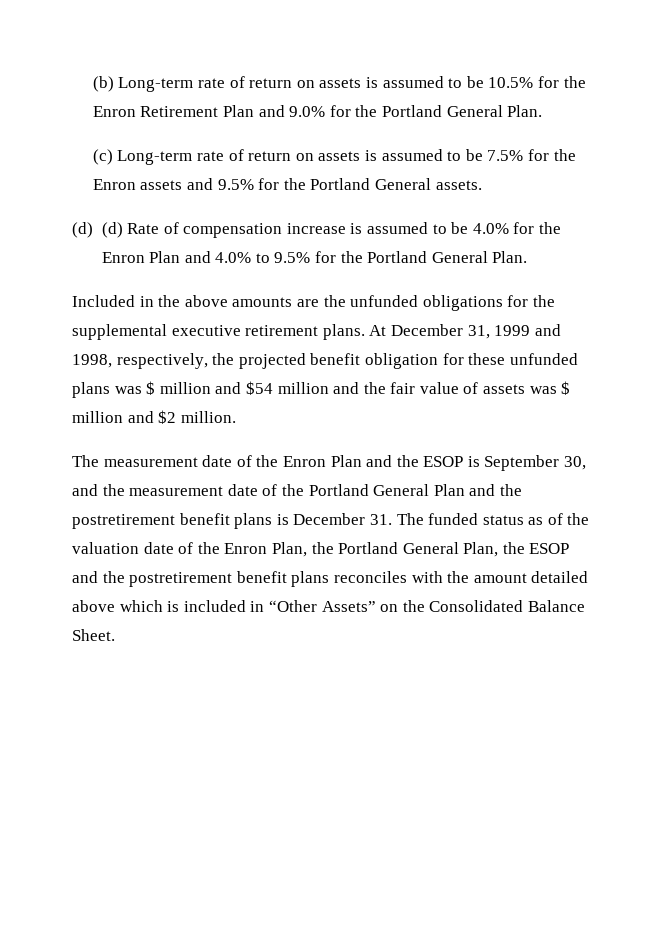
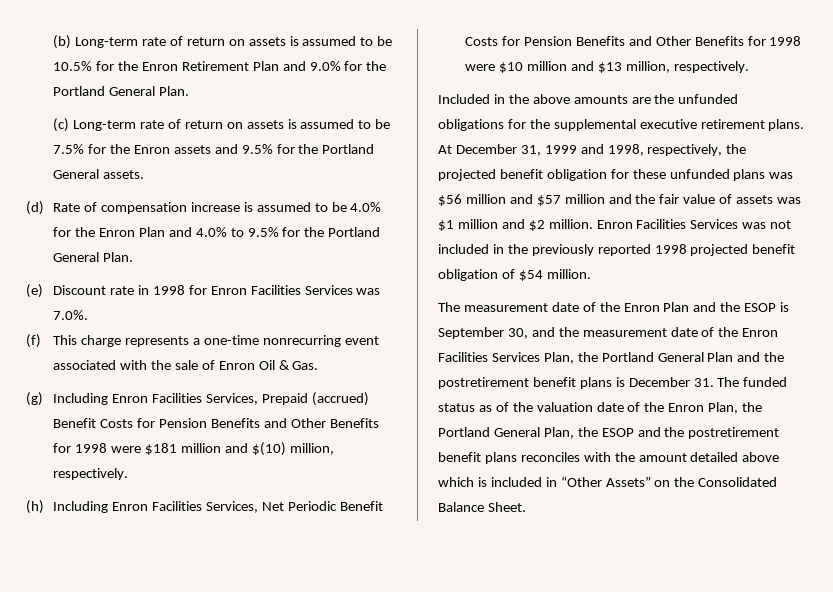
- (d) (d) Rate of compensation increase is assumed to be 4.0% for the Enron Plan and 4.0% to 9.5% for the Portland General Plan.
+ (d) Rate of compensation increase is assumed to be 4.0% for the Enron Plan and 4.0% to 9.5% for the Portland General Plan.
+ (e) Discount rate in 1998 for Enron Facilities Services was 7.0%.
+ (f) This charge represents a one-time nonrecurring event associated with the sale of Enron Oil & Gas.
+ (g) Including Enron Facilities Services, Prepaid (accrued) Benefit Costs for Pension Benefits and Other Benefits for 1998 were $181 million and $(10) million, respectively.
+ (h) Including Enron Facilities Services, Net Periodic Benefit Costs for Pension Benefits and Other Benefits for 1998 were $10 million and $13 million, respectively.
- At December 31, 1999 and 1998, respectively, the projected benefit obligation for these unfunded plans was $ million and $54 million and the fair value of assets was $ million and $2 million.
+ At December 31, 1999 and 1998, respectively, the projected benefit obligation for these unfunded plans was $56 million and $57 million and the fair value of assets was $1 million and $2 million. Enron Facilities Services was not included in the previously reported 1998 projected benefit obligation of $54 million.
- The measurement date of the Enron Plan and the ESOP is September 30, and the measurement date of the Portland General Plan and the postretirement benefit plans is December 31. The funded status as of the valuation date of the Enron Plan, the Portland General Plan, the ESOP and the postretirement benefit plans reconciles with the amount detailed above which is included in “Other Assets” on the Consolidated Balance Sheet.
+ The measurement date of the Enron Plan and the ESOP is September 30, and the measurement date of the Enron Facilities Services Plan, the Portland General Plan and the postretirement benefit plans is December 31. The funded status as of the valuation date of the Enron Plan, the Portland General Plan, the ESOP and the postretirement benefit plans reconciles with the amount detailed above which is included in “Other Assets” on the Consolidated Balance Sheet.

